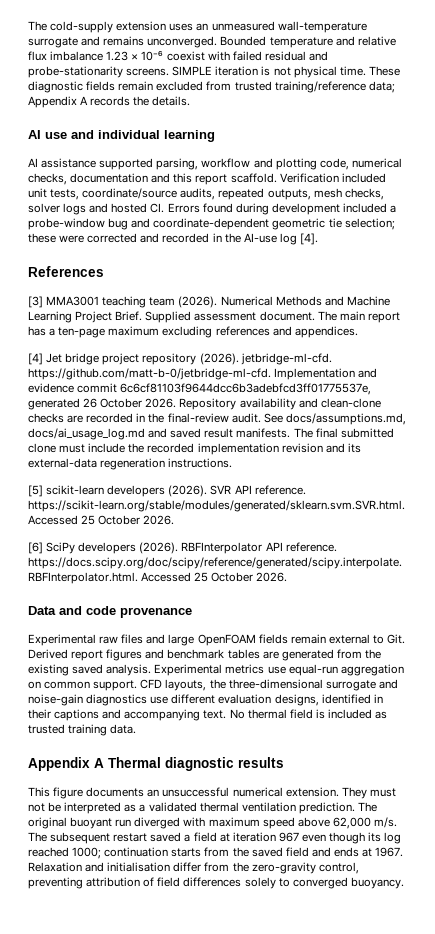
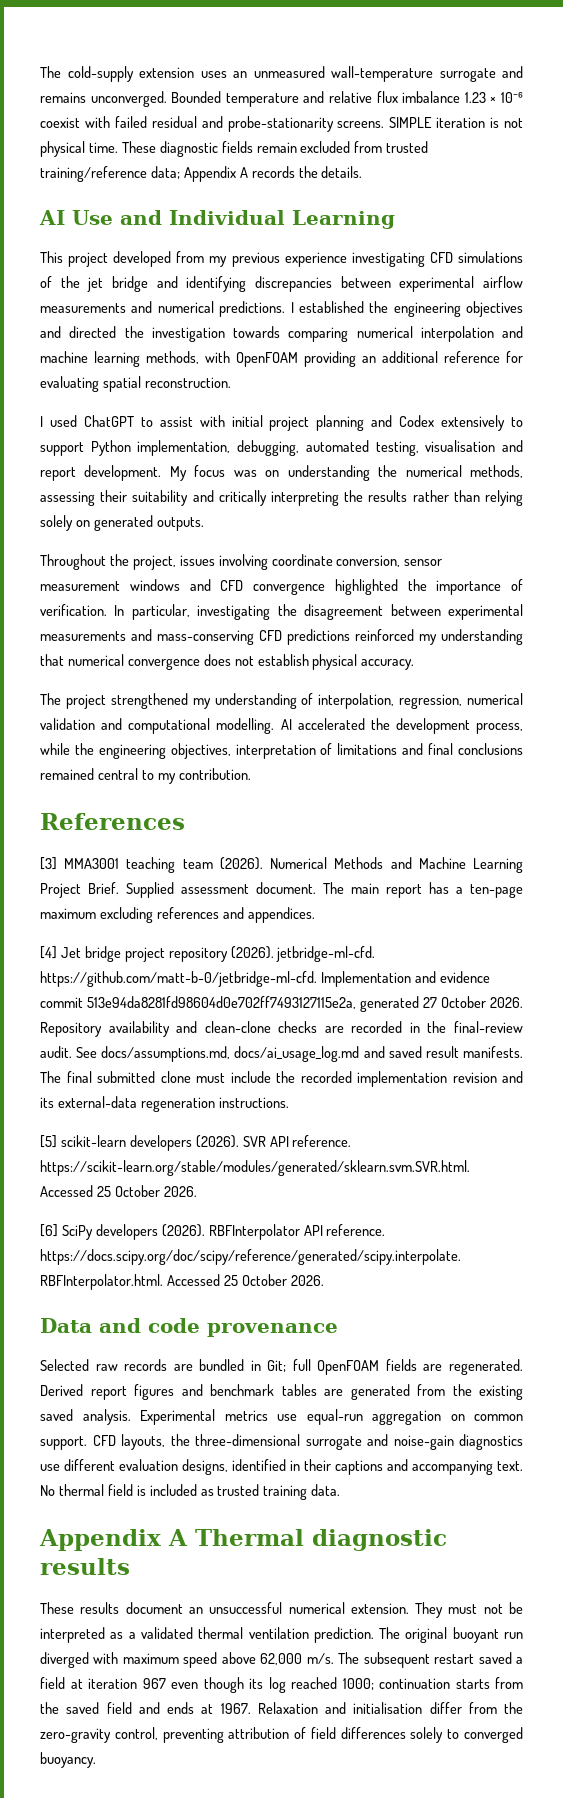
- AI use and individual learning
- AI assistance supported parsing, workflow and plotting code, numerical checks, documentation and this report scaffold. Verification included unit tests, coordinate/source audits, repeated outputs, mesh checks, solver logs and hosted CI. Errors found during development included a probe-window bug and coordinate-dependent geometric tie selection; these were corrected and recorded in the AI-use log [4].
+ AI Use and Individual Learning
+ This project developed from my previous experience investigating CFD simulations of the jet bridge and identifying discrepancies between experimental airflow measurements and numerical predictions. I established the engineering objectives and directed the investigation towards comparing numerical interpolation and machine learning methods, with OpenFOAM providing an additional reference for evaluating spatial reconstruction.
+ I used ChatGPT to assist with initial project planning and Codex extensively to support Python implementation, debugging, automated testing, visualisation and report development. My focus was on understanding the numerical methods, assessing their suitability and critically interpreting the results rather than relying solely on generated outputs.
+ Throughout the project, issues involving coordinate conversion, sensor measurement windows and CFD convergence highlighted the importance of verification. In particular, investigating the disagreement between experimental measurements and mass-conserving CFD predictions reinforced my understanding that numerical convergence does not establish physical accuracy.
+ The project strengthened my understanding of interpolation, regression, numerical validation and computational modelling. AI accelerated the development process, while the engineering objectives, interpretation of limitations and final conclusions remained central to my contribution.
- [4] Jet bridge project repository (2026). jetbridge-ml-cfd. https://github.com/matt-b-0/jetbridge-ml-cfd. Implementation and evidence commit 6c6cf81103f9644dcc6b3adebfcd3ff01775537e, generated 26 October 2026.
+ [4] Jet bridge project repository (2026). jetbridge-ml-cfd. https://github.com/matt-b-0/jetbridge-ml-cfd. Implementation and evidence commit 513e94da8281fd98604d0e702ff7493127115e2a, generated 27 October 2026.
- Experimental raw files and large OpenFOAM fields remain external to Git. Derived report figures and benchmark tables are generated from the existing saved analysis.
+ Selected raw records are bundled in Git; full OpenFOAM fields are regenerated. Derived report figures and benchmark tables are generated from the existing saved analysis.
- This figure documents an unsuccessful numerical extension.
+ These results document an unsuccessful numerical extension.

